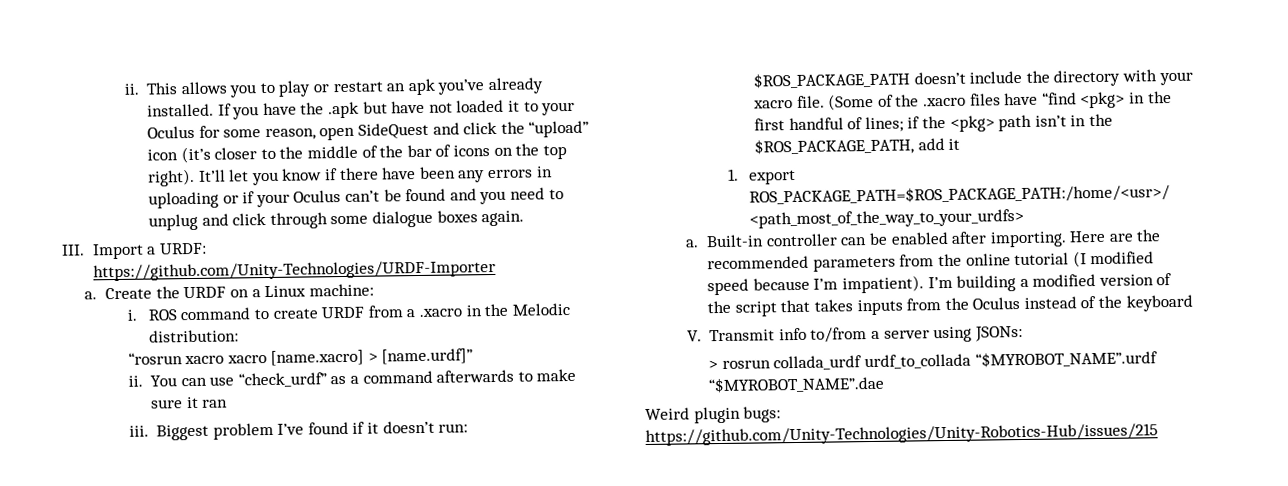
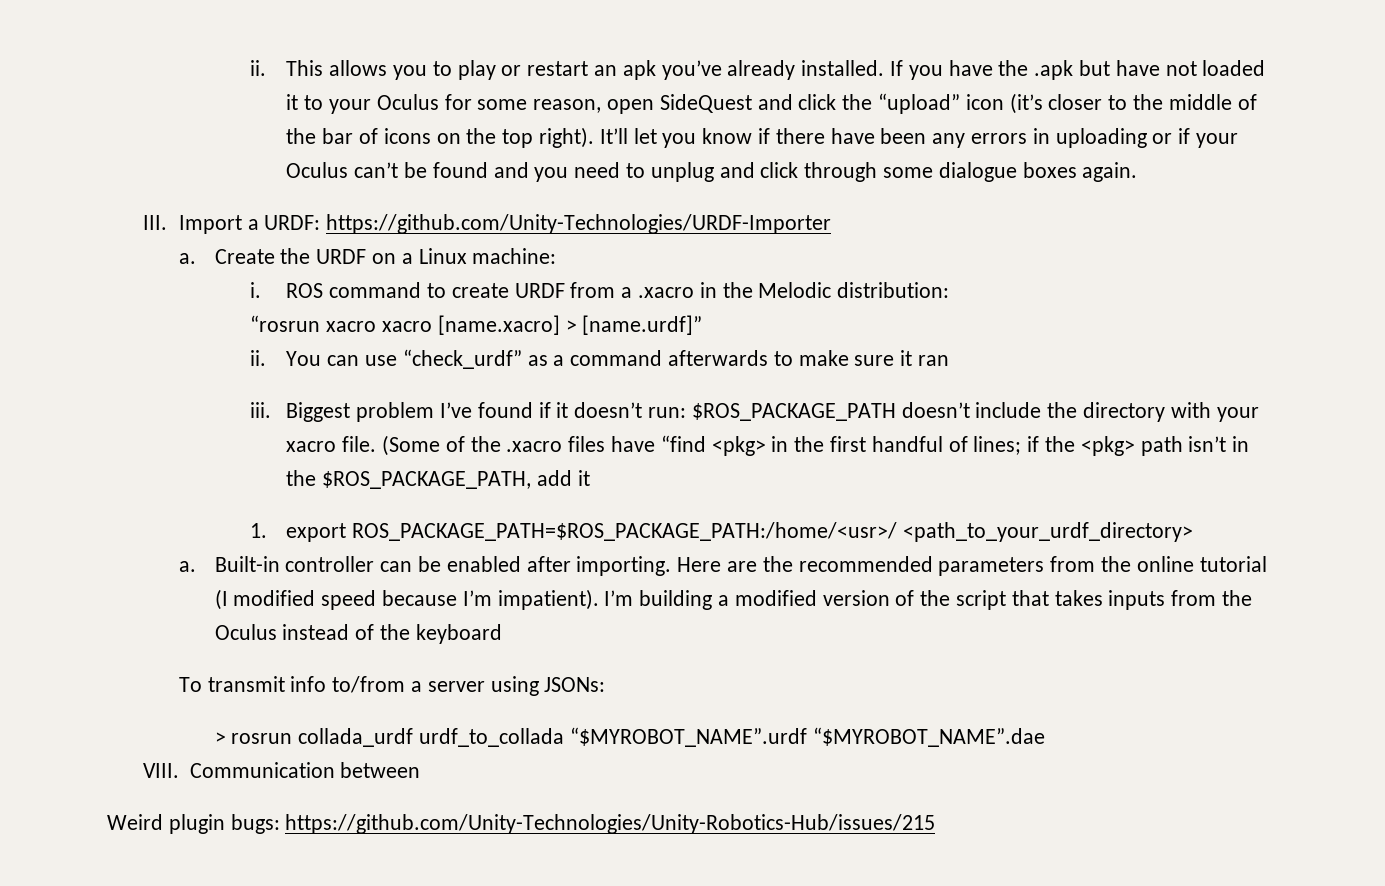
- 1. export ROS_PACKAGE_PATH=$ROS_PACKAGE_PATH:/home/<usr>/ <path_most_of_the_way_to_your_urdfs>
+ 1. export ROS_PACKAGE_PATH=$ROS_PACKAGE_PATH:/home/<usr>/ <path_to_your_urdf_directory>
- V. Transmit info to/from a server using JSONs:
+ To transmit info to/from a server using JSONs:
+ VIII. Communication between

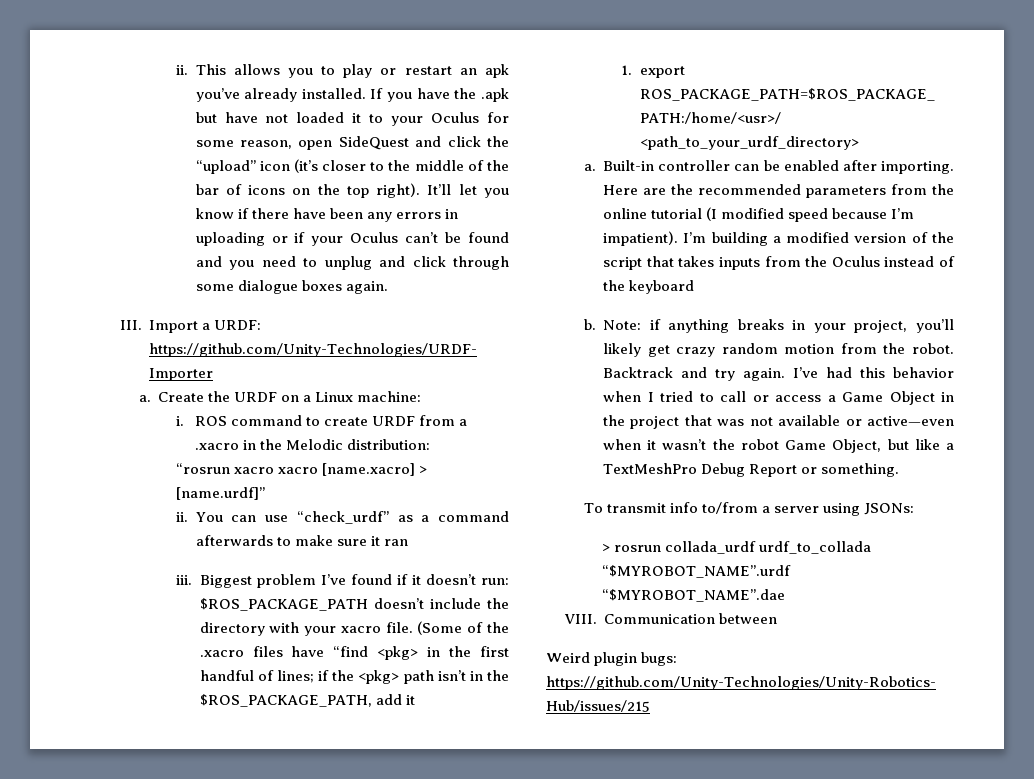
+ b. Note: if anything breaks in your project, you’ll likely get crazy random motion from the robot. Backtrack and try again. I’ve had this behavior when I tried to call or access a Game Object in the project that was not available or active—even when it wasn’t the robot Game Object, but like a TextMeshPro Debug Report or something.

